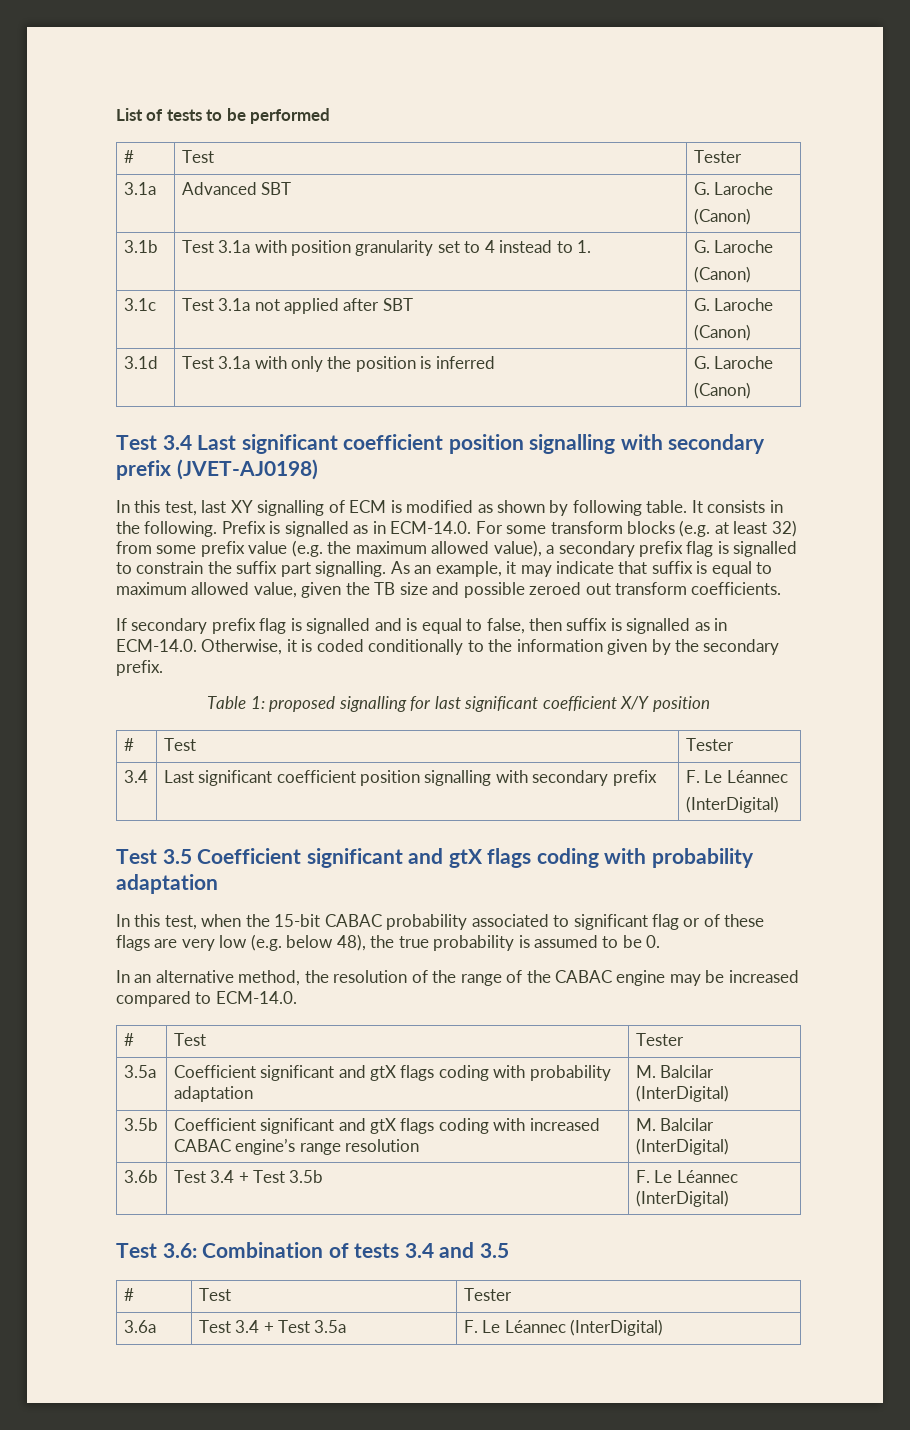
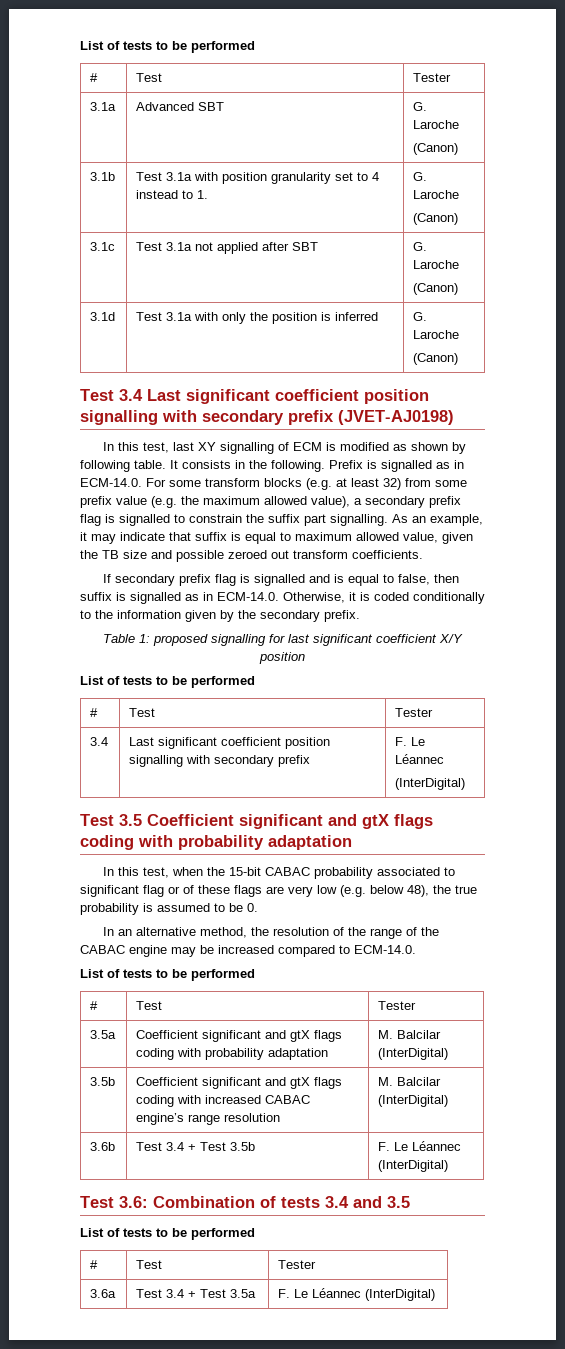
  Table 1: proposed signalling for last significant coefficient X/Y position
+ List of tests to be performed
  In an alternative method, the resolution of the range of the CABAC engine may be increased compared to ECM-14.0.
+ List of tests to be performed
  Test 3.6: Combination of tests 3.4 and 3.5
+ List of tests to be performed

